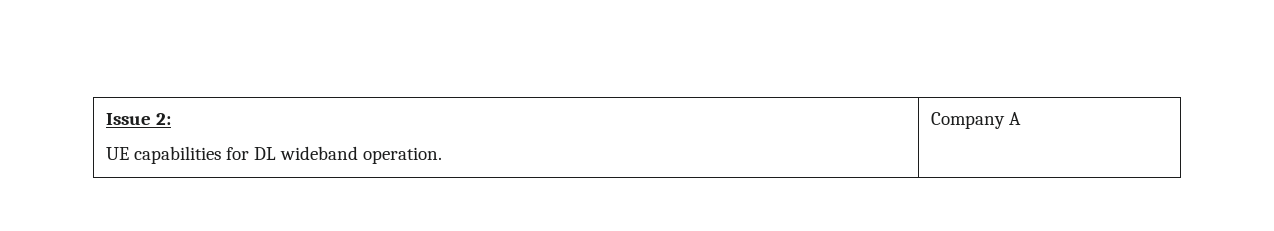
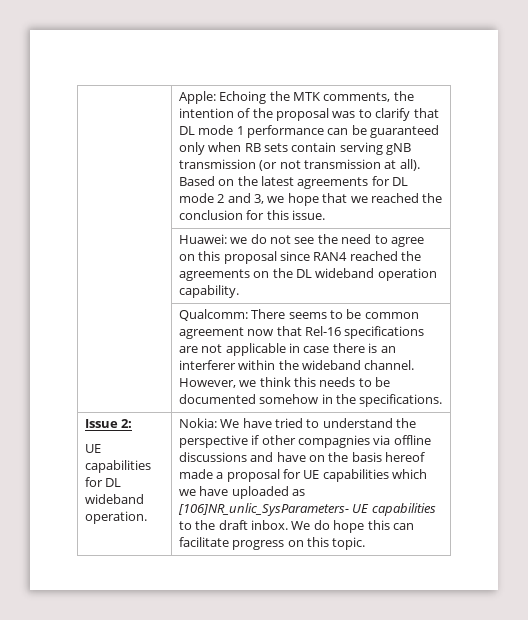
+ Apple: Echoing the MTK comments, the intention of the proposal was to clarify that DL mode 1 performance can be guaranteed only when RB sets contain serving gNB transmission (or not transmission at all). Based on the latest agreements for DL mode 2 and 3, we hope that we reached the conclusion for this issue.
+ | Huawei: we do not see the need to agree on this proposal since RAN4 reached the agreements on the DL wideband operation capability.
+ | Qualcomm: There seems to be common agreement now that Rel-16 specifications are not applicable in case there is an interferer within the wideband channel. However, we think this needs to be documented somehow in the specifications.
- Company A
+ Nokia: We have tried to understand the perspective if other compagnies via offline discussions and have on the basis hereof made a proposal for UE capabilities which we have uploaded as [106]NR_unlic_SysParameters- UE capabilities to the draft inbox. We do hope this can facilitate progress on this topic.

